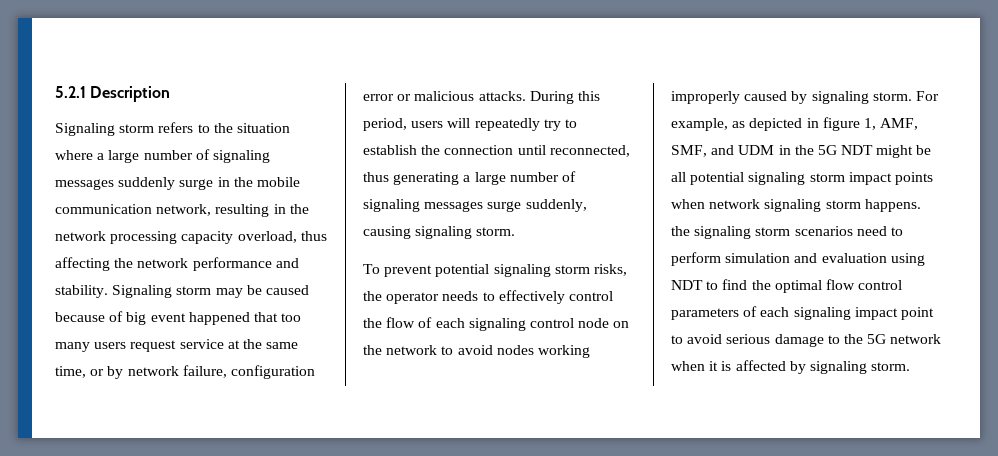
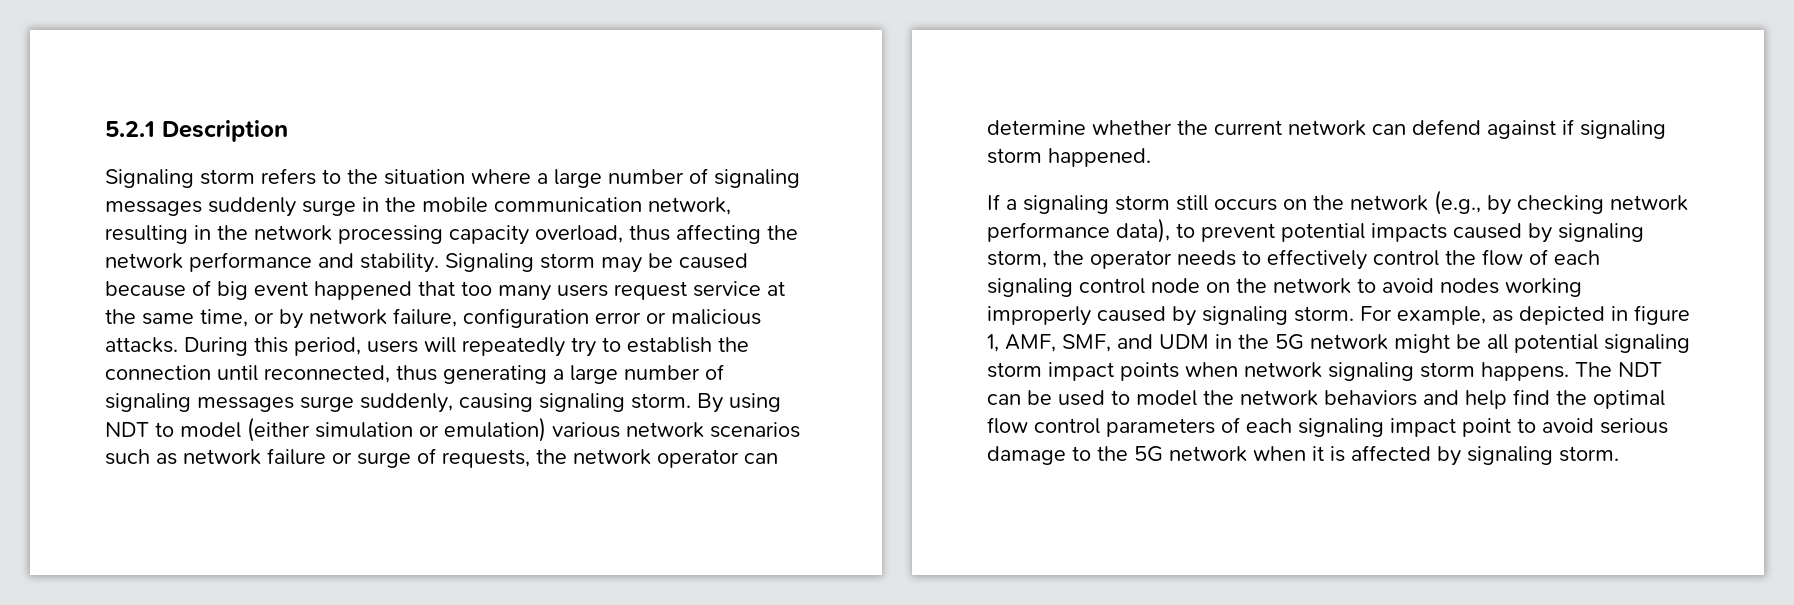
- During this period, users will repeatedly try to establish the connection until reconnected, thus generating a large number of signaling messages surge suddenly, causing signaling storm.
- To prevent potential signaling storm risks, the operator needs to effectively control the flow of each signaling control node on the network to avoid nodes working improperly caused by signaling storm.
+ During this period, users will repeatedly try to establish the connection until reconnected, thus generating a large number of signaling messages surge suddenly, causing signaling storm. By using NDT to model (either simulation or emulation) various network scenarios such as network failure or surge of requests, the network operator can determine whether the current network can defend against if signaling storm happened.
+ If a signaling storm still occurs on the network (e.g., by checking network performance data), to prevent potential impacts caused by signaling storm, the operator needs to effectively control the flow of each signaling control node on the network to avoid nodes working improperly caused by signaling storm.
- For example, as depicted in figure 1, AMF, SMF, and UDM in the 5G NDT might be all potential signaling storm impact points when network signaling storm happens. the signaling storm scenarios need to perform simulation and evaluation using NDT to find the optimal flow control parameters of each signaling impact point to avoid serious damage to the 5G network when it is affected by signaling storm.
+ For example, as depicted in figure 1, AMF, SMF, and UDM in the 5G network might be all potential signaling storm impact points when network signaling storm happens. The NDT can be used to model the network behaviors and help find the optimal flow control parameters of each signaling impact point to avoid serious damage to the 5G network when it is affected by signaling storm.

